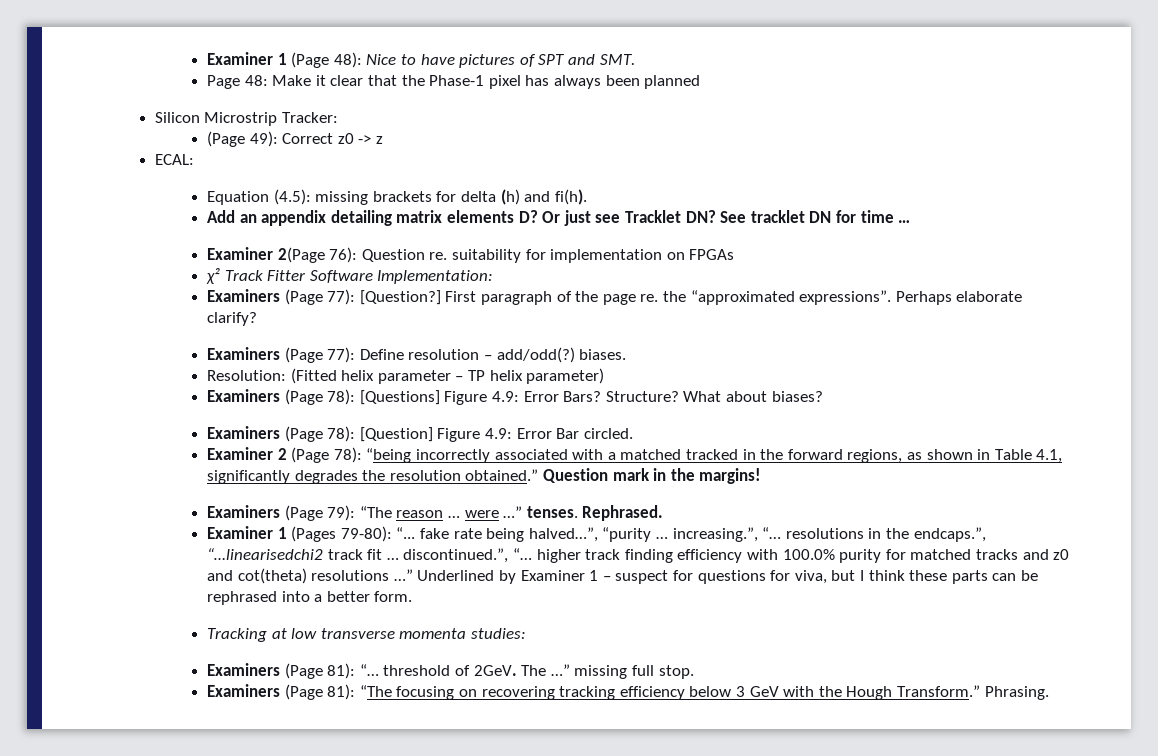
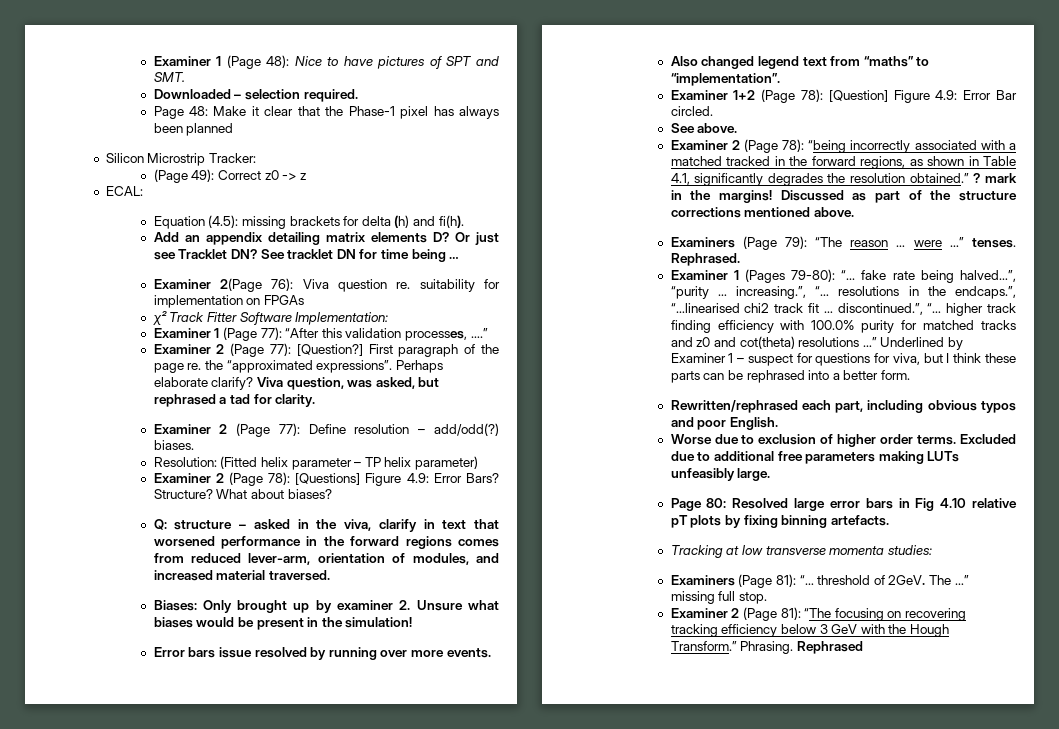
+ Downloaded – selection required.
- See tracklet DN for time …
+ See tracklet DN for time being …
- Examiner 2(Page 76): Question re. suitability for implementation on FPGAs
+ Examiner 2(Page 76): Viva question re. suitability for implementation on FPGAs
- Examiners (Page 77): [Question?]
+ Examiner 1 (Page 77): “After this validation processes, ….”
+ Examiner 2 (Page 77): [Question?]
- Perhaps elaborate clarify?
- Examiners (Page 77): Define resolution – add/odd(?) biases.
+ Perhaps elaborate clarify? Viva question, was asked, but rephrased a tad for clarity.
+ Examiner 2 (Page 77): Define resolution – add/odd(?) biases.
- Examiners (Page 78): [Questions] Figure 4.9: Error Bars?
+ Examiner 2 (Page 78): [Questions] Figure 4.9: Error Bars?
- Examiners (Page 78): [Question] Figure 4.9: Error Bar circled.
+ Q: structure – asked in the viva, clarify in text that worsened performance in the forward regions comes from reduced lever-arm, orientation of modules, and increased material traversed.
+ Biases: Only brought up by examiner 2. Unsure what biases would be present in the simulation!
+ Error bars issue resolved by running over more events.
+ Also changed legend text from “maths” to “implementation”.
+ Examiner 1+2 (Page 78): [Question] Figure 4.9: Error Bar circled.
+ See above.
- Question mark in the margins!
+ ? mark in the margins! Discussed as part of the structure corrections mentioned above.
- Examiner 1 (Pages 79-80): “... fake rate being halved…”, “purity … increasing.”, “… resolutions in the endcaps.”, “…linearisedchi2 track fit … discontinued.”, “… higher track finding efficiency with 100.0% purity for matched tracks and z0 and cot(theta) resolutions …”
+ Examiner 1 (Pages 79-80): “... fake rate being halved…”, “purity … increasing.”, “… resolutions in the endcaps.”, “…linearised chi2 track fit … discontinued.”, “… higher track finding efficiency with 100.0% purity for matched tracks and z0 and cot(theta) resolutions …”
+ Rewritten/rephrased each part, including obvious typos and poor English.
+ Worse due to exclusion of higher order terms. Excluded due to additional free parameters making LUTs unfeasibly large.
+ Page 80: Resolved large error bars in Fig 4.10 relative pT plots by fixing binning artefacts.
- Examiners (Page 81): “The focusing on recovering tracking efficiency below 3 GeV with the Hough Transform.”
+ Examiner 2 (Page 81): “The focusing on recovering tracking efficiency below 3 GeV with the Hough Transform.”
+ Rephrased

